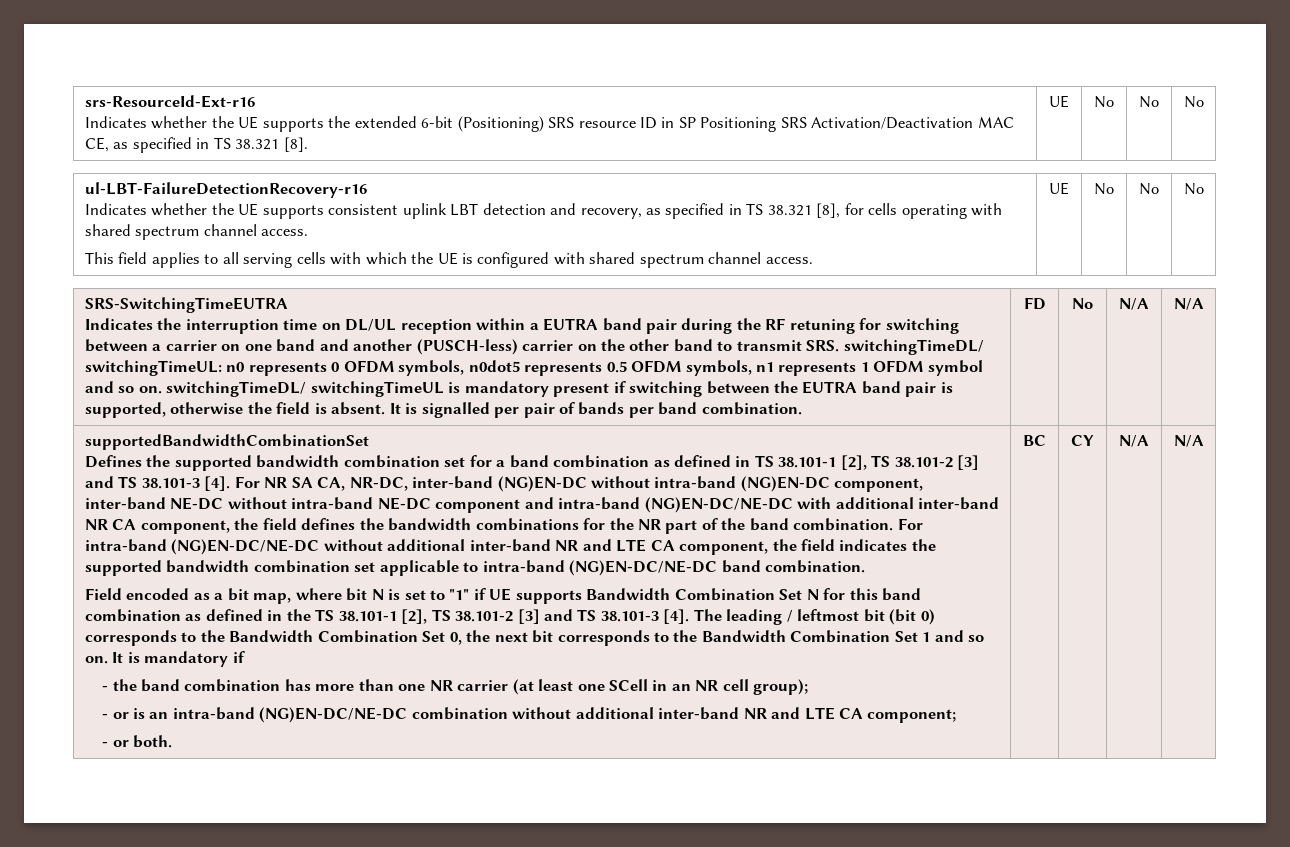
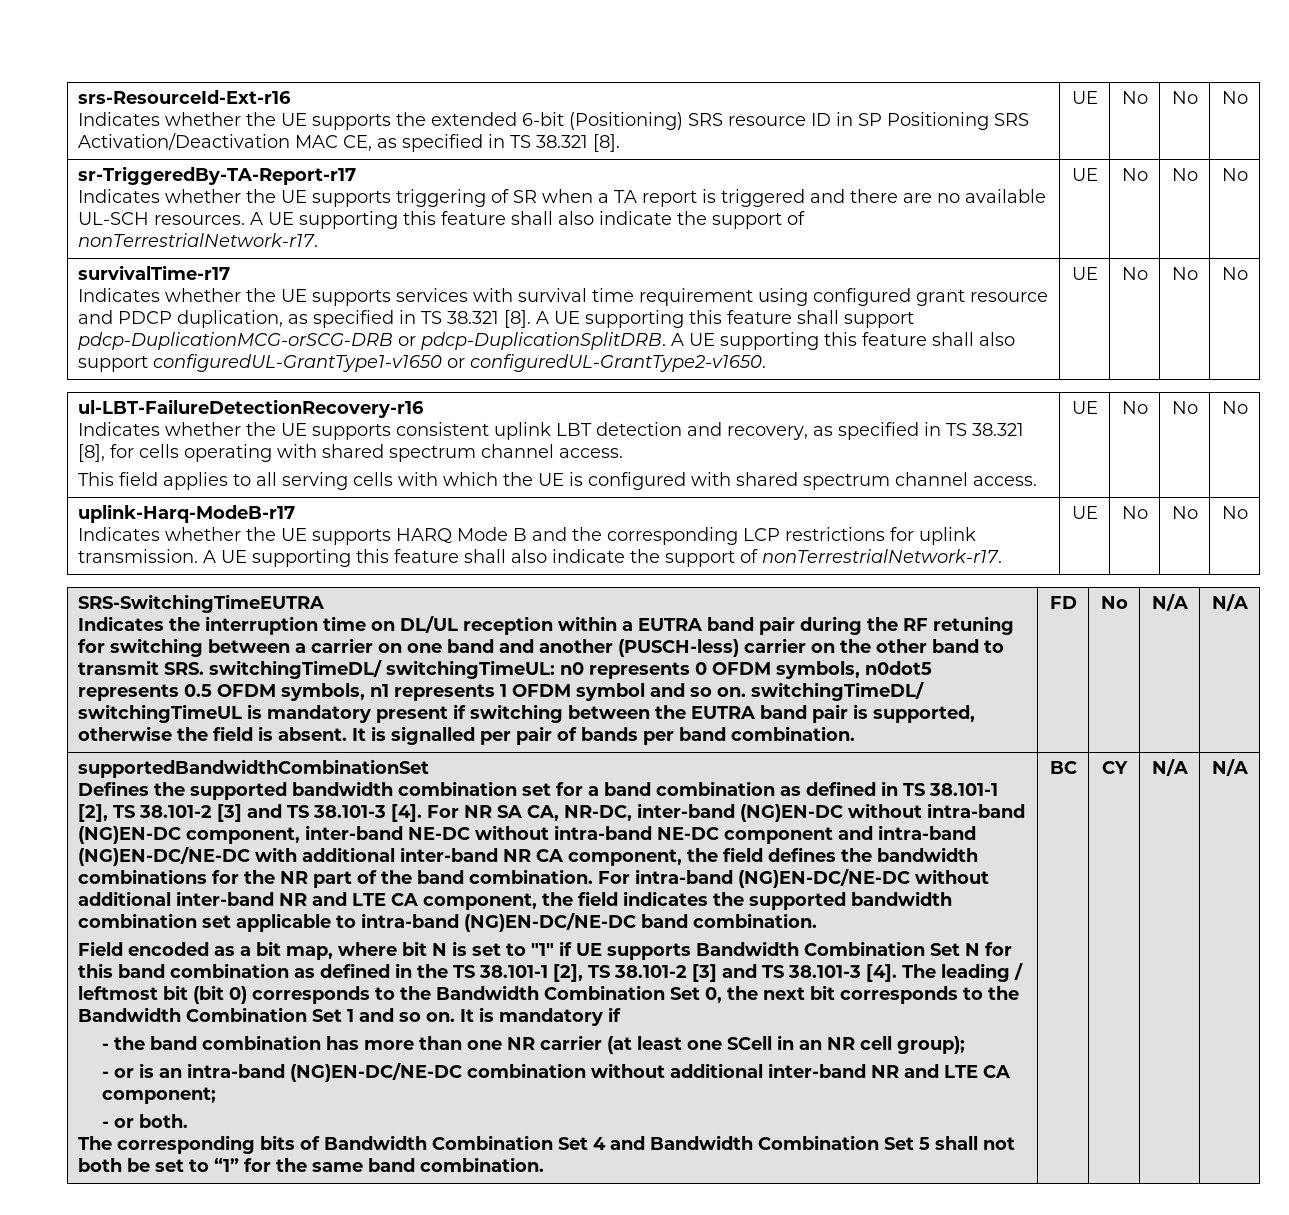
+ sr-TriggeredBy-TA-Report-r17
+ Indicates whether the UE supports triggering of SR when a TA report is triggered and there are no available UL-SCH resources. A UE supporting this feature shall also indicate the support of nonTerrestrialNetwork-r17. | UE | No | No | No
+ survivalTime-r17
+ Indicates whether the UE supports services with survival time requirement using configured grant resource and PDCP duplication, as specified in TS 38.321 [8]. A UE supporting this feature shall support pdcp-DuplicationMCG-orSCG-DRB or pdcp-DuplicationSplitDRB. A UE supporting this feature shall also support configuredUL-GrantType1-v1650 or configuredUL-GrantType2-v1650. | UE | No | No | No
+ uplink-Harq-ModeB-r17
+ Indicates whether the UE supports HARQ Mode B and the corresponding LCP restrictions for uplink transmission. A UE supporting this feature shall also indicate the support of nonTerrestrialNetwork-r17. | UE | No | No | No
+ The corresponding bits of Bandwidth Combination Set 4 and Bandwidth Combination Set 5 shall not both be set to “1” for the same band combination.

